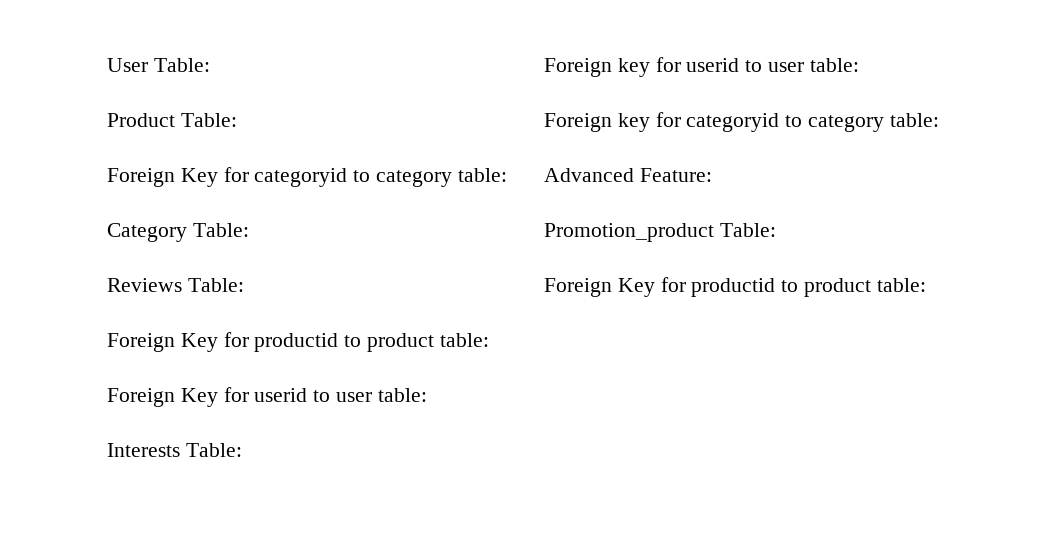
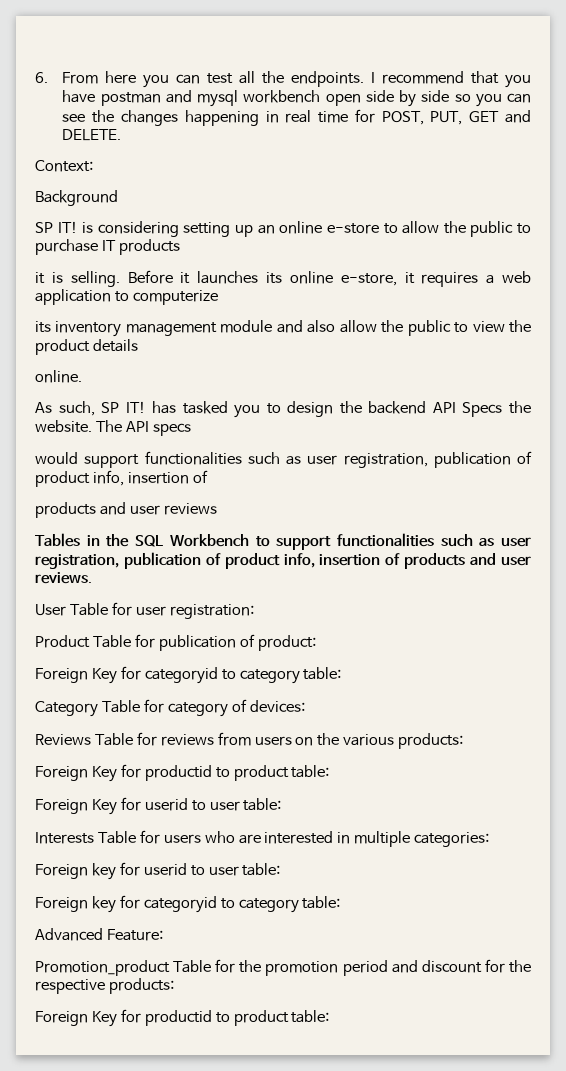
- User Table:
- Product Table:
+ 6. From here you can test all the endpoints. I recommend that you have postman and mysql workbench open side by side so you can see the changes happening in real time for POST, PUT, GET and DELETE.
+ Context:
+ Background
+ SP IT! is considering setting up an online e-store to allow the public to purchase IT products
+ it is selling. Before it launches its online e-store, it requires a web application to computerize
+ its inventory management module and also allow the public to view the product details
+ online.
+ As such, SP IT! has tasked you to design the backend API Specs the website. The API specs
+ would support functionalities such as user registration, publication of product info, insertion of
+ products and user reviews
+ Tables in the SQL Workbench to support functionalities such as user registration, publication of product info, insertion of products and user reviews.
+ User Table for user registration:
+ Product Table for publication of product:
- Category Table:
- Reviews Table:
+ Category Table for category of devices:
+ Reviews Table for reviews from users on the various products:
- Interests Table:
+ Interests Table for users who are interested in multiple categories:
- Promotion_product Table:
+ Promotion_product Table for the promotion period and discount for the respective products:

